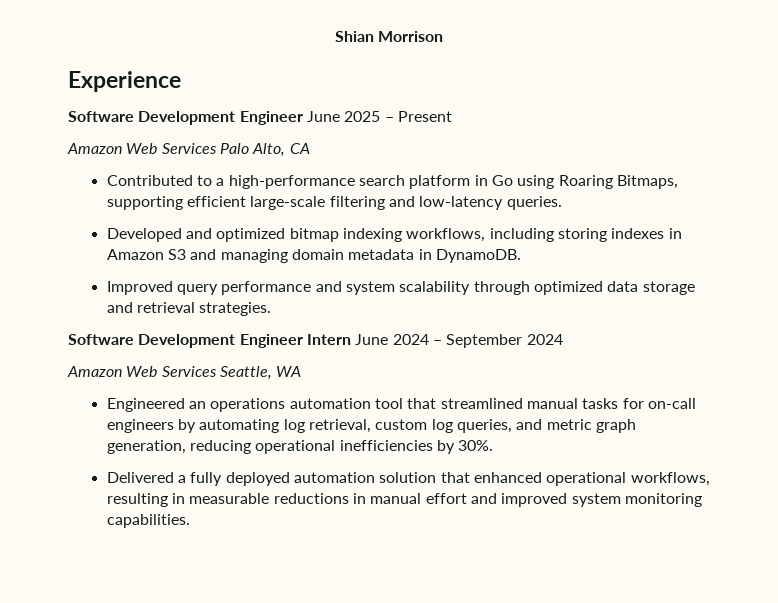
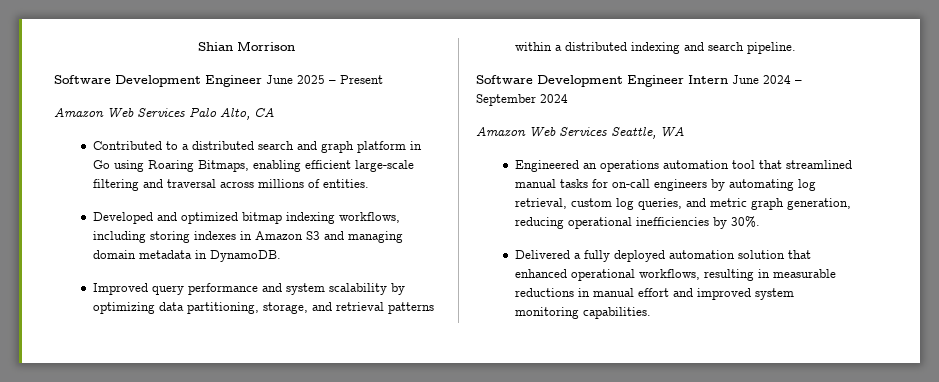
- Experience
- Contributed to a high-performance search platform in Go using Roaring Bitmaps, supporting efficient large-scale filtering and low-latency queries.
+ Contributed to a distributed search and graph platform in Go using Roaring Bitmaps, enabling efficient large-scale filtering and traversal across millions of entities.
- Improved query performance and system scalability through optimized data storage and retrieval strategies.
+ Improved query performance and system scalability by optimizing data partitioning, storage, and retrieval patterns within a distributed indexing and search pipeline.

